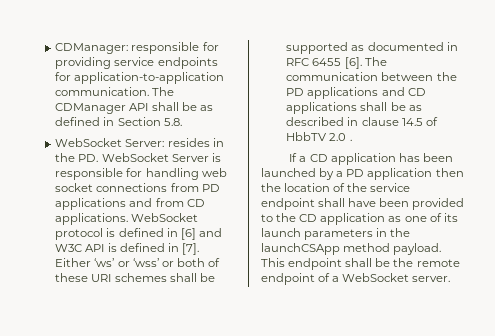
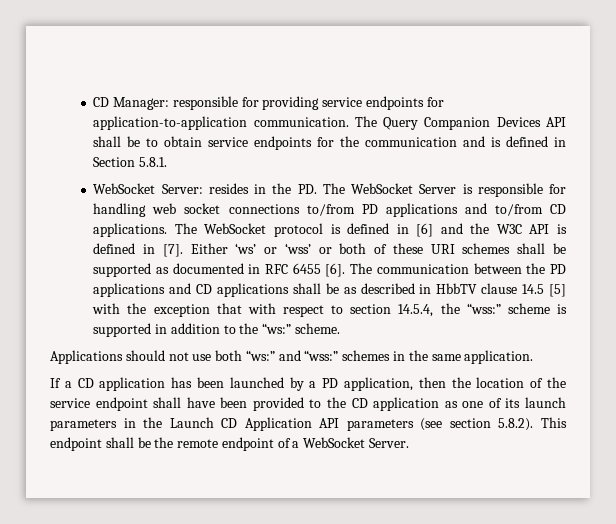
- CDManager: responsible for providing service endpoints for application-to-application communication.
+ CD Manager: responsible for providing service endpoints for application-to-application communication.
- The CDManager API shall be as defined in Section 5.8.
+ The Query Companion Devices API shall be to obtain service endpoints for the communication and is defined in Section 5.8.1.
- WebSocket Server: resides in the PD. WebSocket Server is responsible for handling web socket connections from PD applications and from CD applications.
+ WebSocket Server: resides in the PD. The WebSocket Server is responsible for handling web socket connections to/from PD applications and to/from CD applications.
- WebSocket protocol is defined in [6] and W3C API is defined in [7].
+ The WebSocket protocol is defined in [6] and the W3C API is defined in [7].
- The communication between the PD applications and CD applications shall be as described in clause 14.5 of HbbTV 2.0 .
+ The communication between the PD applications and CD applications shall be as described in HbbTV clause 14.5 [5] with the exception that with respect to section 14.5.4, the “wss:” scheme is supported in addition to the “ws:” scheme.
+ Applications should not use both “ws:” and “wss:” schemes in the same application.
- If a CD application has been launched by a PD application then the location of the service endpoint shall have been provided to the CD application as one of its launch parameters in the launchCSApp method payload. This endpoint shall be the remote endpoint of a WebSocket server.
+ If a CD application has been launched by a PD application, then the location of the service endpoint shall have been provided to the CD application as one of its launch parameters in the Launch CD Application API parameters (see section 5.8.2). This endpoint shall be the remote endpoint of a WebSocket Server.

